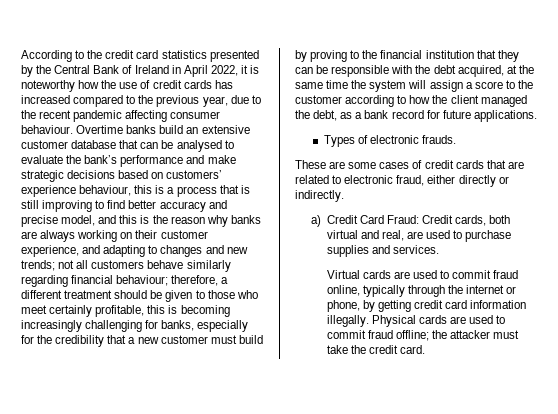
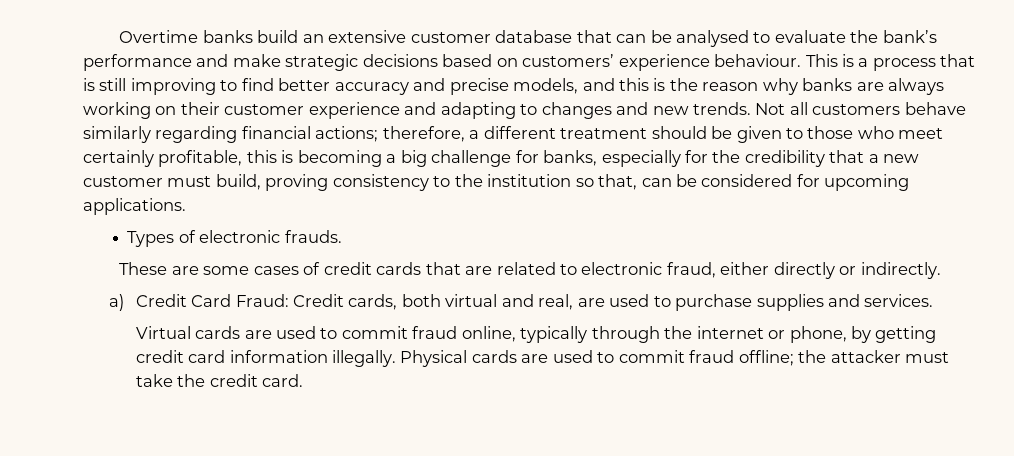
- According to the credit card statistics presented by the Central Bank of Ireland in April 2022, it is noteworthy how the use of credit cards has increased compared to the previous year, due to the recent pandemic affecting consumer behaviour. Overtime banks build an extensive customer database that can be analysed to evaluate the bank’s performance and make strategic decisions based on customers’ experience behaviour, this is a process that is still improving to find better accuracy and precise model, and this is the reason why banks are always working on their customer experience, and adapting to changes and new trends; not all customers behave similarly regarding financial behaviour;
+ Overtime banks build an extensive customer database that can be analysed to evaluate the bank’s performance and make strategic decisions based on customers’ experience behaviour. This is a process that is still improving to find better accuracy and precise models, and this is the reason why banks are always working on their customer experience and adapting to changes and new trends. Not all customers behave similarly regarding financial actions;
- therefore, a different treatment should be given to those who meet certainly profitable, this is becoming increasingly challenging for banks, especially for the credibility that a new customer must build by proving to the financial institution that they can be responsible with the debt acquired, at the same time the system will assign a score to the customer according to how the client managed the debt, as a bank record for future applications.
+ therefore, a different treatment should be given to those who meet certainly profitable, this is becoming a big challenge for banks, especially for the credibility that a new customer must build, proving consistency to the institution so that, can be considered for upcoming applications.

